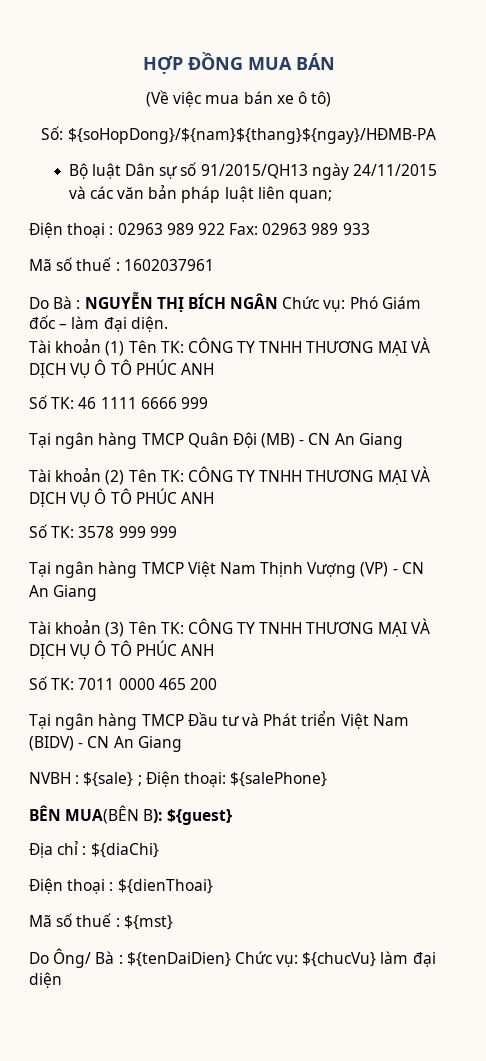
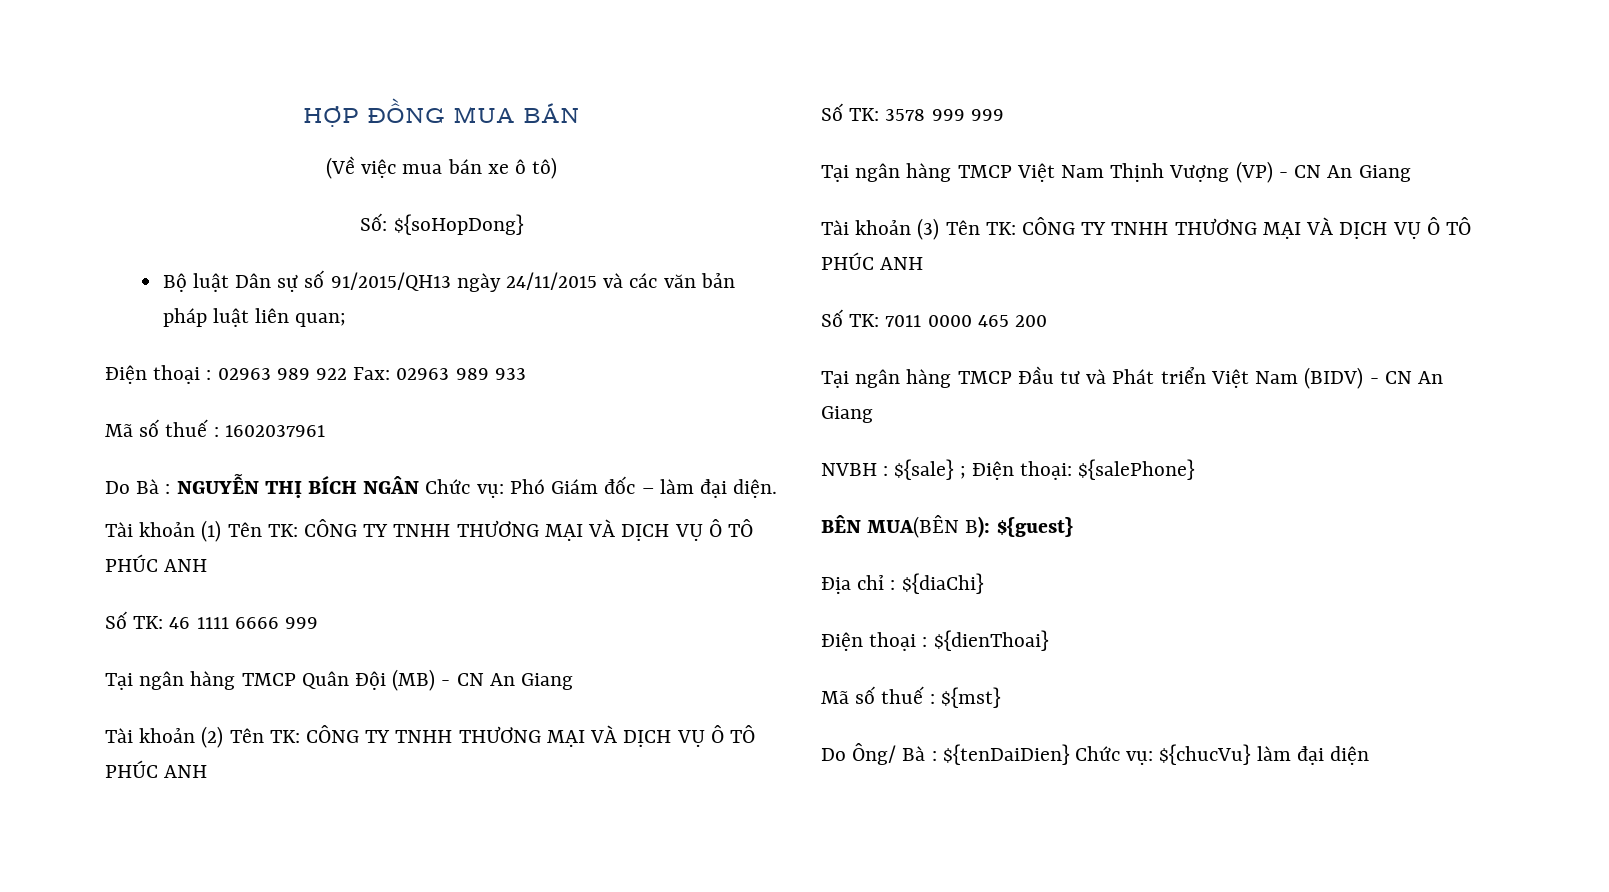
- Số: ${soHopDong}/${nam}${thang}${ngay}/HĐMB-PA
+ Số: ${soHopDong}

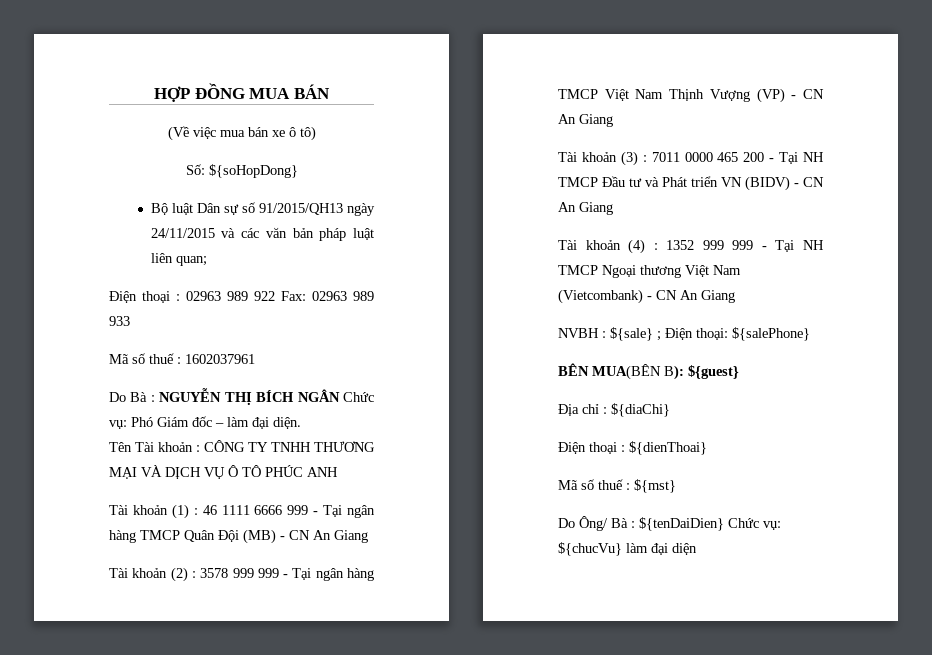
- Tài khoản (1) Tên TK: CÔNG TY TNHH THƯƠNG MẠI VÀ DỊCH VỤ Ô TÔ PHÚC ANH
+ Tên Tài khoản : CÔNG TY TNHH THƯƠNG MẠI VÀ DỊCH VỤ Ô TÔ PHÚC ANH
- Số TK: 46 1111 6666 999
- Tại ngân hàng TMCP Quân Đội (MB) - CN An Giang
+ Tài khoản (1) : 46 1111 6666 999 - Tại ngân hàng TMCP Quân Đội (MB) - CN An Giang
- Tài khoản (2) Tên TK: CÔNG TY TNHH THƯƠNG MẠI VÀ DỊCH VỤ Ô TÔ PHÚC ANH
- Số TK: 3578 999 999
- Tại ngân hàng TMCP Việt Nam Thịnh Vượng (VP) - CN An Giang
+ Tài khoản (2) : 3578 999 999 - Tại ngân hàng TMCP Việt Nam Thịnh Vượng (VP) - CN An Giang
- Tài khoản (3) Tên TK: CÔNG TY TNHH THƯƠNG MẠI VÀ DỊCH VỤ Ô TÔ PHÚC ANH
- Số TK: 7011 0000 465 200
- Tại ngân hàng TMCP Đầu tư và Phát triển Việt Nam (BIDV) - CN An Giang
+ Tài khoản (3) : 7011 0000 465 200 - Tại NH TMCP Đầu tư và Phát triển VN (BIDV) - CN An Giang
+ Tài khoản (4) : 1352 999 999 - Tại NH TMCP Ngoại thương Việt Nam (Vietcombank) - CN An Giang

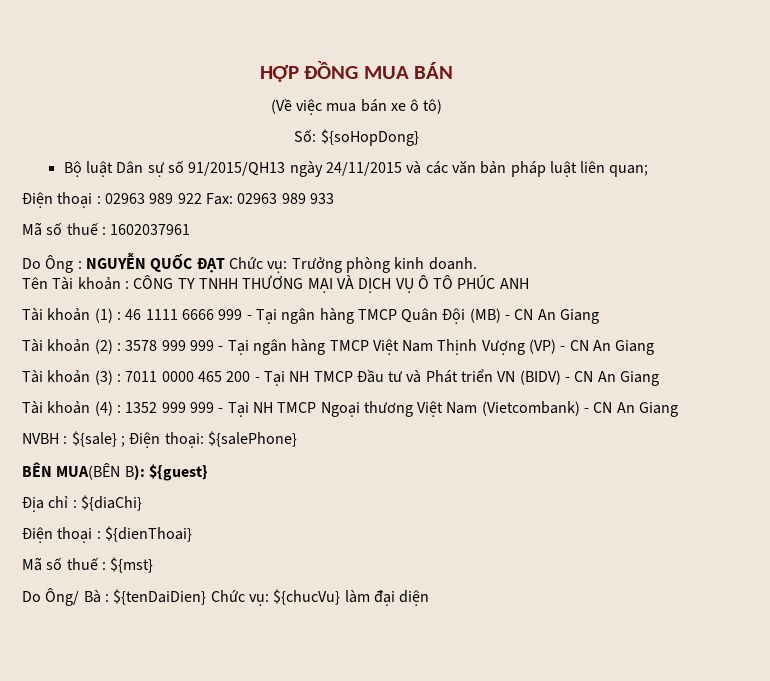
- Do Bà : NGUYỄN THỊ BÍCH NGÂN Chức vụ: Phó Giám đốc – làm đại diện.
+ Do Ông : NGUYỄN QUỐC ĐẠT Chức vụ: Trưởng phòng kinh doanh.

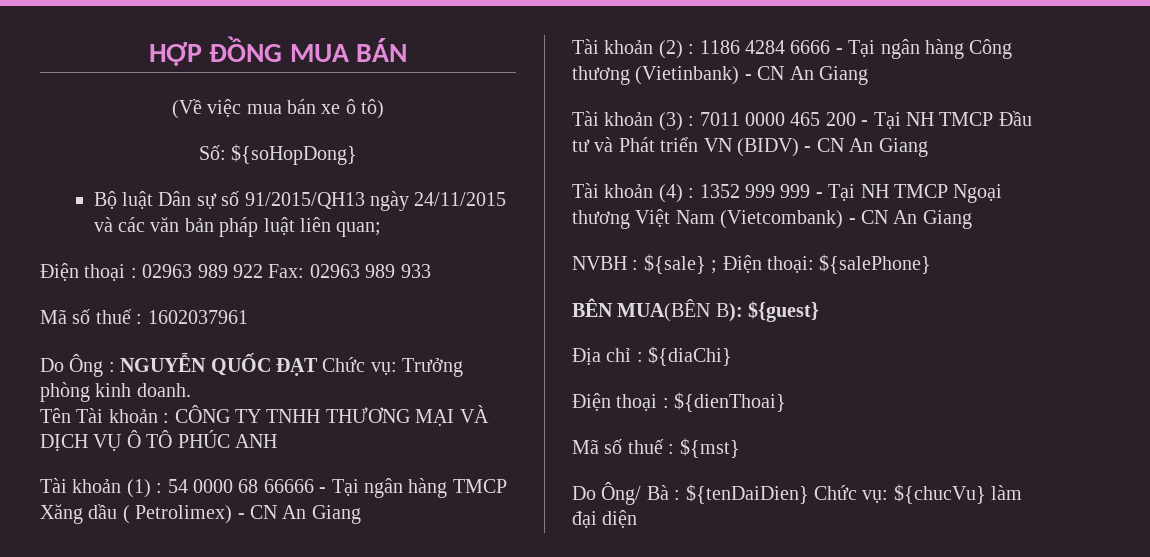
- Tài khoản (1) : 46 1111 6666 999 - Tại ngân hàng TMCP Quân Đội (MB) - CN An Giang
+ Tài khoản (1) : 54 0000 68 66666 - Tại ngân hàng TMCP Xăng dầu ( Petrolimex) - CN An Giang
- Tài khoản (2) : 3578 999 999 - Tại ngân hàng TMCP Việt Nam Thịnh Vượng (VP) - CN An Giang
+ Tài khoản (2) : 1186 4284 6666 - Tại ngân hàng Công thương (Vietinbank) - CN An Giang

